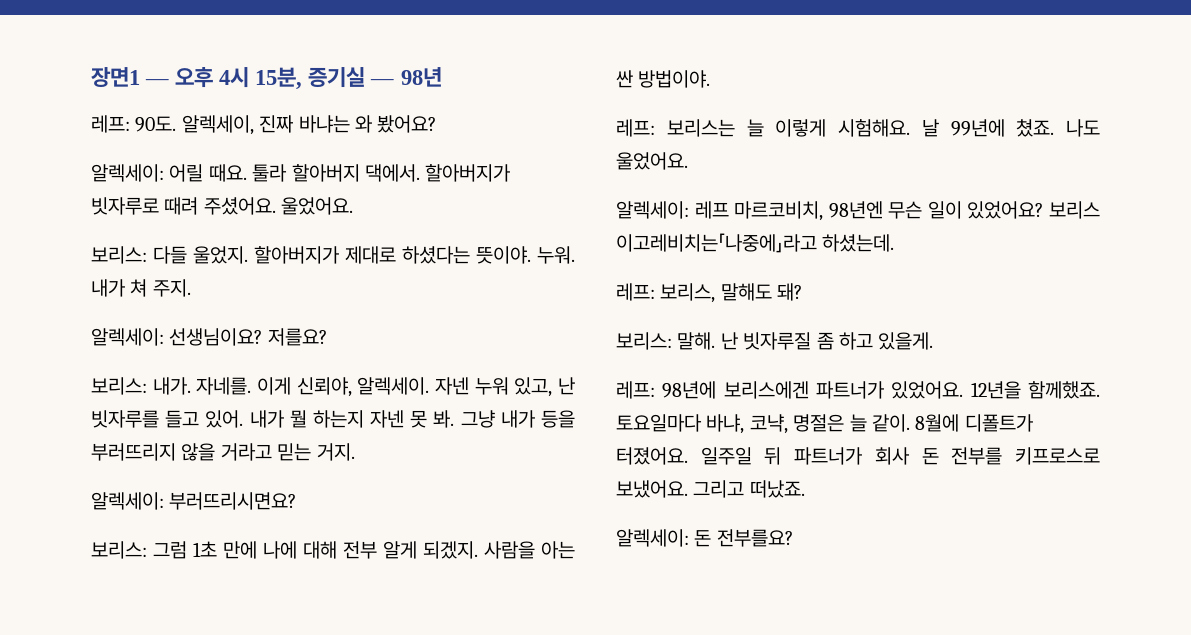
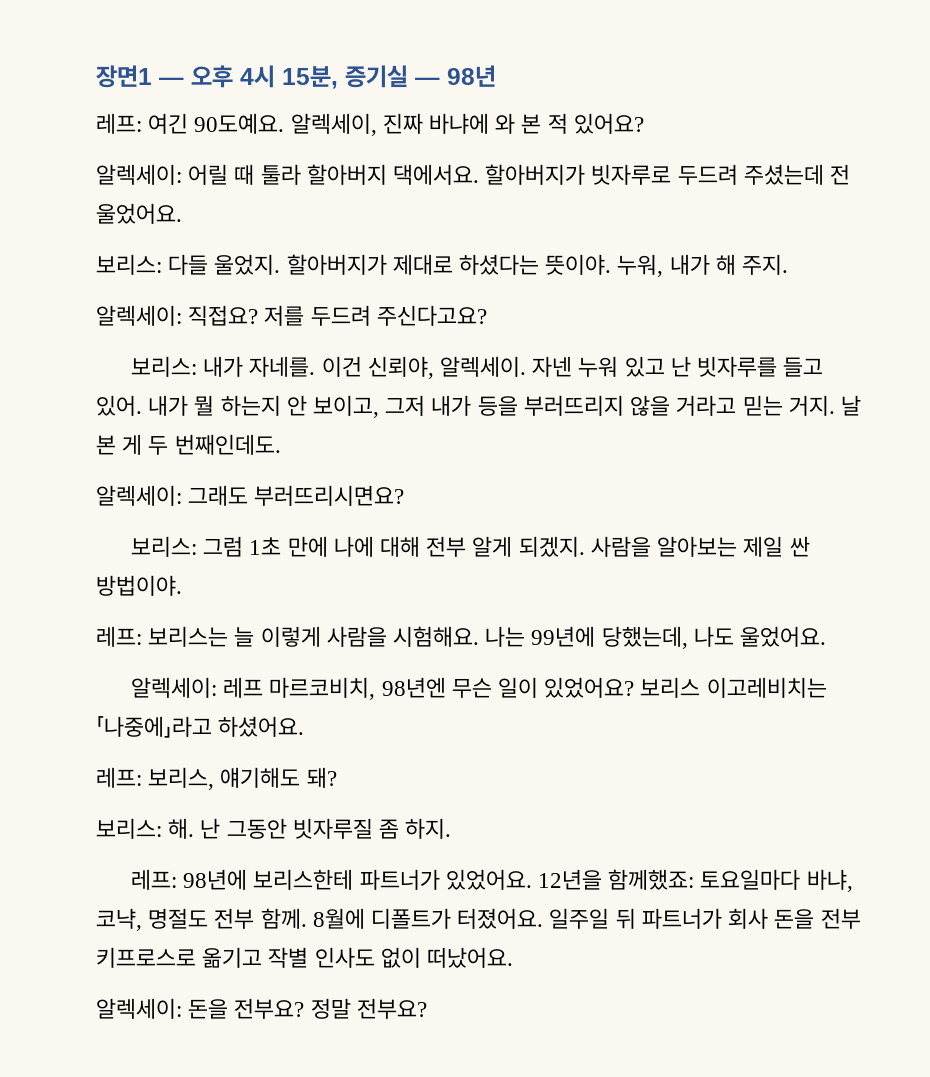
- 레프: 90도. 알렉세이, 진짜 바냐는 와 봤어요?
+ 레프: 여긴 90도예요. 알렉세이, 진짜 바냐에 와 본 적 있어요?
- 알렉세이: 어릴 때요. 툴라 할아버지 댁에서.
+ 알렉세이: 어릴 때 툴라 할아버지 댁에서요.
- 할아버지가 빗자루로 때려 주셨어요. 울었어요.
+ 할아버지가 빗자루로 두드려 주셨는데 전 울었어요.
- 누워. 내가 쳐 주지.
+ 누워, 내가 해 주지.
- 알렉세이: 선생님이요? 저를요?
- 보리스: 내가. 자네를. 이게 신뢰야, 알렉세이.
+ 알렉세이: 직접요? 저를 두드려 주신다고요?
+ 보리스: 내가 자네를. 이건 신뢰야, 알렉세이.
- 자넨 누워 있고, 난 빗자루를 들고 있어.
+ 자넨 누워 있고 난 빗자루를 들고 있어.
- 내가 뭘 하는지 자넨 못 봐. 그냥 내가 등을 부러뜨리지 않을 거라고 믿는 거지.
- 알렉세이: 부러뜨리시면요?
+ 내가 뭘 하는지 안 보이고, 그저 내가 등을 부러뜨리지 않을 거라고 믿는 거지. 날 본 게 두 번째인데도.
+ 알렉세이: 그래도 부러뜨리시면요?
- 사람을 아는 싼 방법이야.
+ 사람을 알아보는 제일 싼 방법이야.
- 레프: 보리스는 늘 이렇게 시험해요. 날 99년에 쳤죠. 나도 울었어요.
+ 레프: 보리스는 늘 이렇게 사람을 시험해요. 나는 99년에 당했는데, 나도 울었어요.
- 보리스 이고레비치는「나중에」라고 하셨는데.
+ 보리스 이고레비치는「나중에」라고 하셨어요.
- 레프: 보리스, 말해도 돼?
+ 레프: 보리스, 얘기해도 돼?
- 보리스: 말해. 난 빗자루질 좀 하고 있을게.
+ 보리스: 해. 난 그동안 빗자루질 좀 하지.
- 레프: 98년에 보리스에겐 파트너가 있었어요.
+ 레프: 98년에 보리스한테 파트너가 있었어요.
- 12년을 함께했죠. 토요일마다 바냐, 코냑, 명절은 늘 같이.
+ 12년을 함께했죠: 토요일마다 바냐, 코냑, 명절도 전부 함께.
- 일주일 뒤 파트너가 회사 돈 전부를 키프로스로 보냈어요. 그리고 떠났죠.
- 알렉세이: 돈 전부를요?
+ 일주일 뒤 파트너가 회사 돈을 전부 키프로스로 옮기고 작별 인사도 없이 떠났어요.
+ 알렉세이: 돈을 전부요? 정말 전부요?

